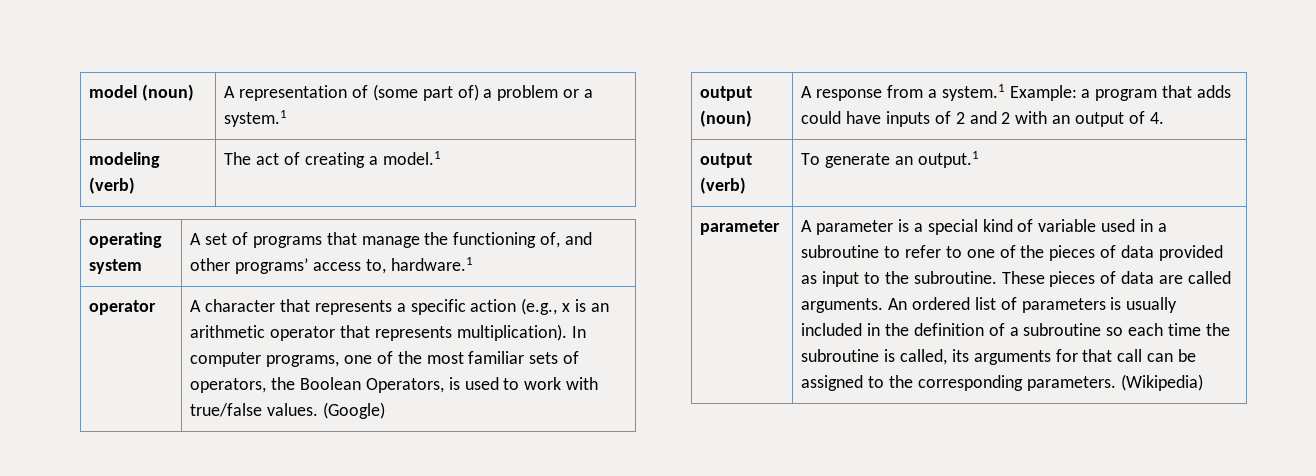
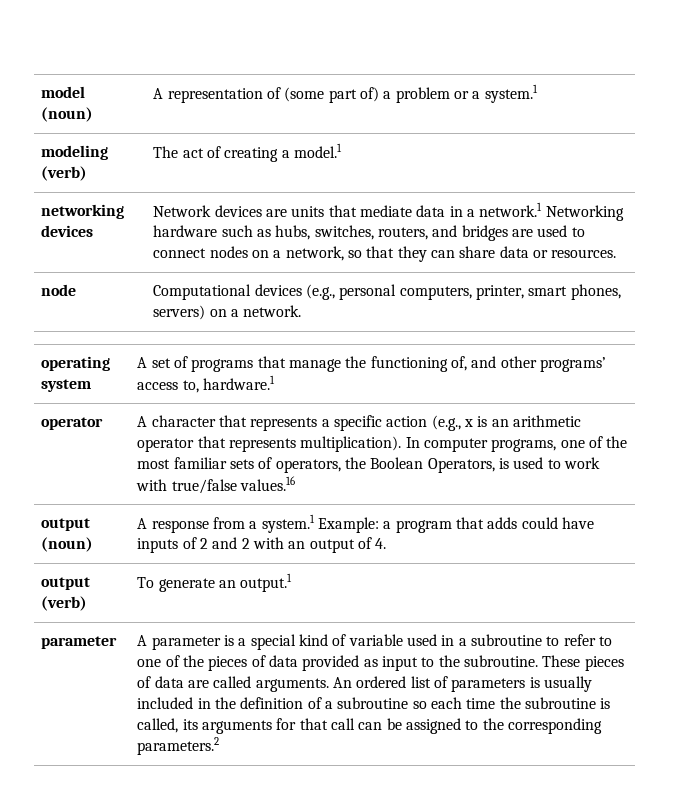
+ networking devices | Network devices are units that mediate data in a network.1 Networking hardware such as hubs, switches, routers, and bridges are used to connect nodes on a network, so that they can share data or resources.
+ node | Computational devices (e.g., personal computers, printer, smart phones, servers) on a network.
- operator | A character that represents a specific action (e.g., x is an arithmetic operator that represents multiplication). In computer programs, one of the most familiar sets of operators, the Boolean Operators, is used to work with true/false values. (Google)
+ operator | A character that represents a specific action (e.g., x is an arithmetic operator that represents multiplication). In computer programs, one of the most familiar sets of operators, the Boolean Operators, is used to work with true/false values.16
- An ordered list of parameters is usually included in the definition of a subroutine so each time the subroutine is called, its arguments for that call can be assigned to the corresponding parameters. (Wikipedia)
+ An ordered list of parameters is usually included in the definition of a subroutine so each time the subroutine is called, its arguments for that call can be assigned to the corresponding parameters.2

